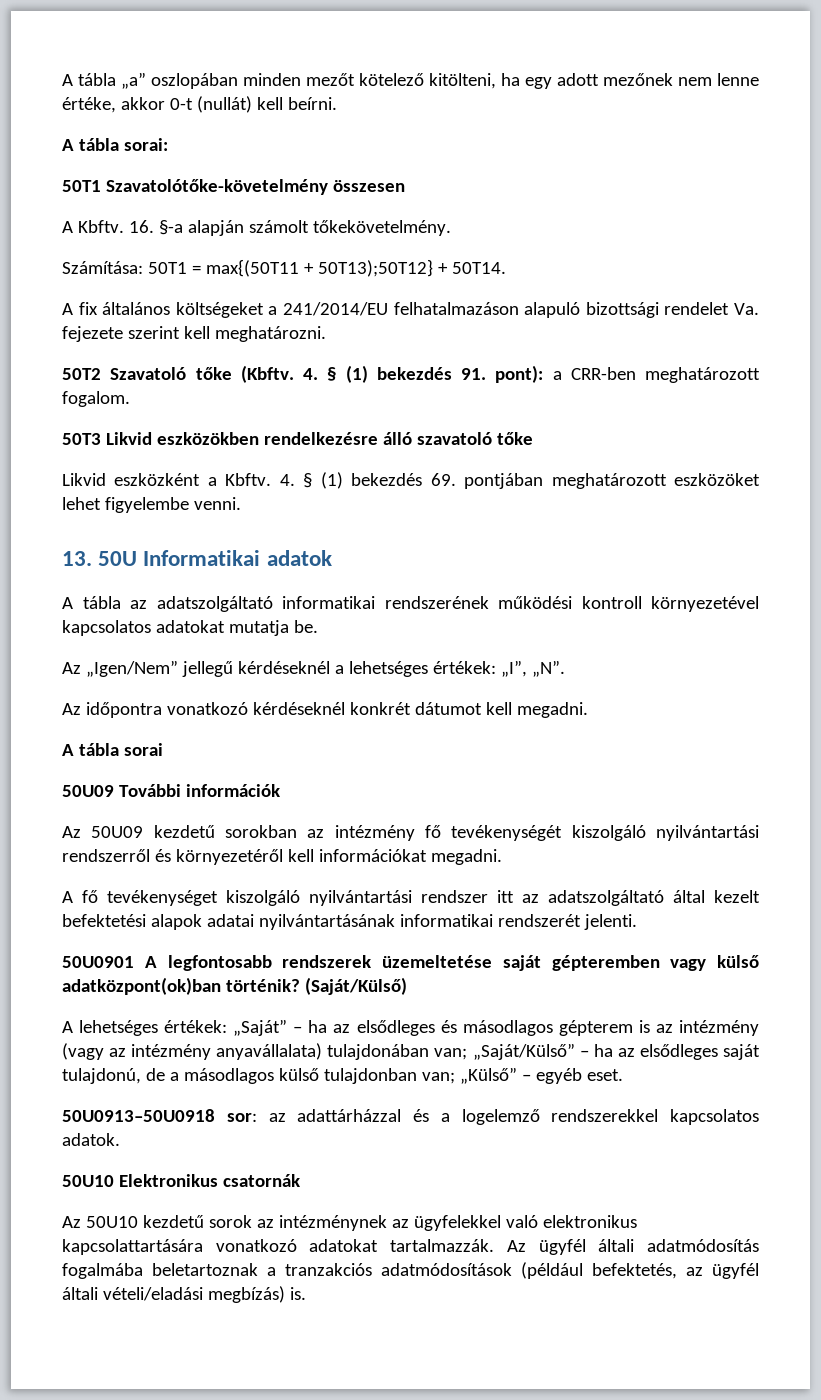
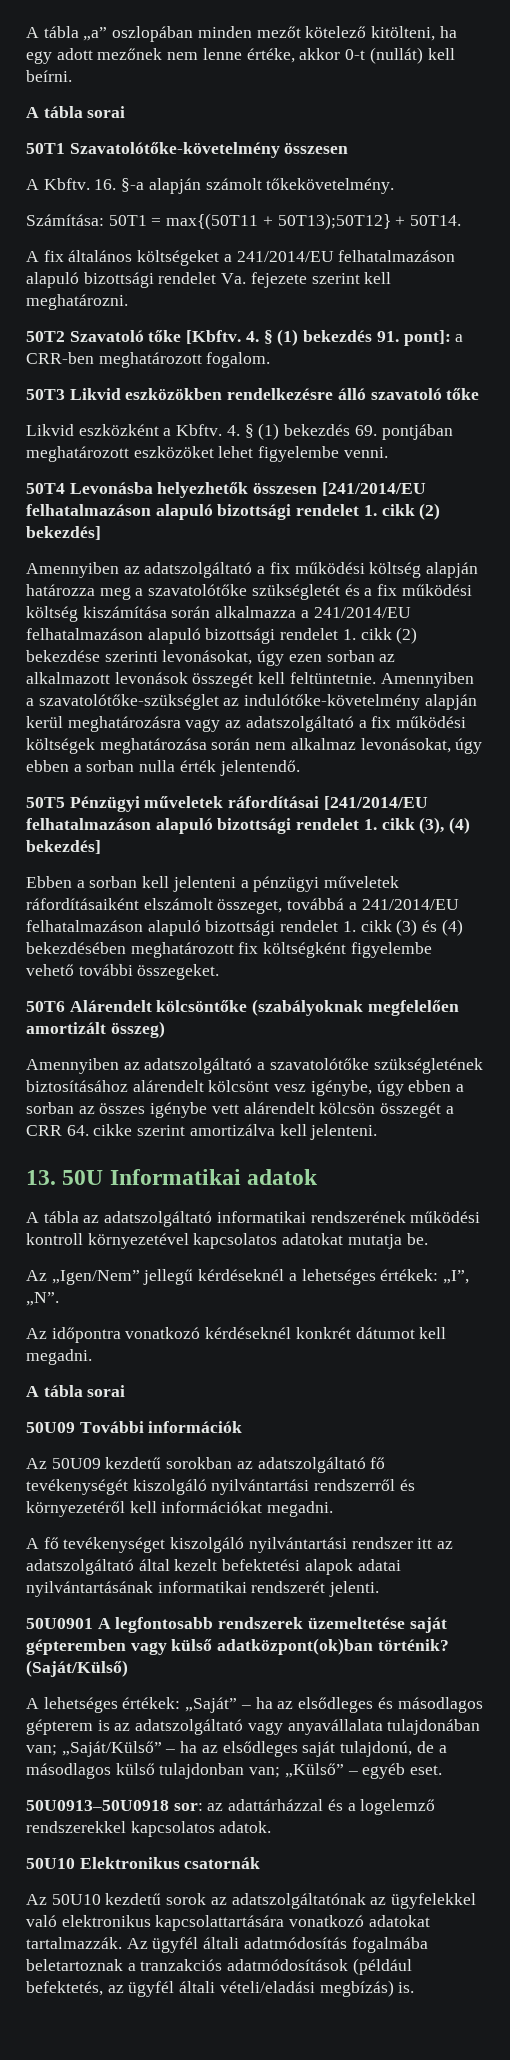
  A tábla „a” oszlopában minden mezőt kötelező kitölteni, ha egy adott mezőnek nem lenne értéke, akkor 0-t (nullát) kell beírni.
- A tábla sorai:
+ A tábla sorai
- 50T2 Szavatoló tőke (Kbftv.
+ 50T2 Szavatoló tőke [Kbftv.
- 4. § (1) bekezdés 91. pont): a CRR-ben meghatározott fogalom.
+ 4. § (1) bekezdés 91. pont]: a CRR-ben meghatározott fogalom.
+ 50T4 Levonásba helyezhetők összesen [241/2014/EU felhatalmazáson alapuló bizottsági rendelet 1. cikk (2) bekezdés]
+ Amennyiben az adatszolgáltató a fix működési költség alapján határozza meg a szavatolótőke szükségletét és a fix működési költség kiszámítása során alkalmazza a 241/2014/EU felhatalmazáson alapuló bizottsági rendelet 1. cikk (2) bekezdése szerinti levonásokat, úgy ezen sorban az alkalmazott levonások összegét kell feltüntetnie. Amennyiben a szavatolótőke-szükséglet az indulótőke-követelmény alapján kerül meghatározásra vagy az adatszolgáltató a fix működési költségek meghatározása során nem alkalmaz levonásokat, úgy ebben a sorban nulla érték jelentendő.
+ 50T5 Pénzügyi műveletek ráfordításai [241/2014/EU felhatalmazáson alapuló bizottsági rendelet 1. cikk (3), (4) bekezdés]
+ Ebben a sorban kell jelenteni a pénzügyi műveletek ráfordításaiként elszámolt összeget, továbbá a 241/2014/EU felhatalmazáson alapuló bizottsági rendelet 1. cikk (3) és (4) bekezdésében meghatározott fix költségként figyelembe vehető további összegeket.
+ 50T6 Alárendelt kölcsöntőke (szabályoknak megfelelően amortizált összeg)
+ Amennyiben az adatszolgáltató a szavatolótőke szükségletének biztosításához alárendelt kölcsönt vesz igénybe, úgy ebben a sorban az összes igénybe vett alárendelt kölcsön összegét a CRR 64. cikke szerint amortizálva kell jelenteni.
- Az 50U09 kezdetű sorokban az intézmény fő tevékenységét kiszolgáló nyilvántartási rendszerről és környezetéről kell információkat megadni.
+ Az 50U09 kezdetű sorokban az adatszolgáltató fő tevékenységét kiszolgáló nyilvántartási rendszerről és környezetéről kell információkat megadni.
- A lehetséges értékek: „Saját” – ha az elsődleges és másodlagos gépterem is az intézmény (vagy az intézmény anyavállalata) tulajdonában van; „Saját/Külső” – ha az elsődleges saját tulajdonú, de a másodlagos külső tulajdonban van; „Külső” – egyéb eset.
+ A lehetséges értékek: „Saját” – ha az elsődleges és másodlagos gépterem is az adatszolgáltató vagy anyavállalata tulajdonában van; „Saját/Külső” – ha az elsődleges saját tulajdonú, de a másodlagos külső tulajdonban van; „Külső” – egyéb eset.
- Az 50U10 kezdetű sorok az intézménynek az ügyfelekkel való elektronikus kapcsolattartására vonatkozó adatokat tartalmazzák.
+ Az 50U10 kezdetű sorok az adatszolgáltatónak az ügyfelekkel való elektronikus kapcsolattartására vonatkozó adatokat tartalmazzák.

